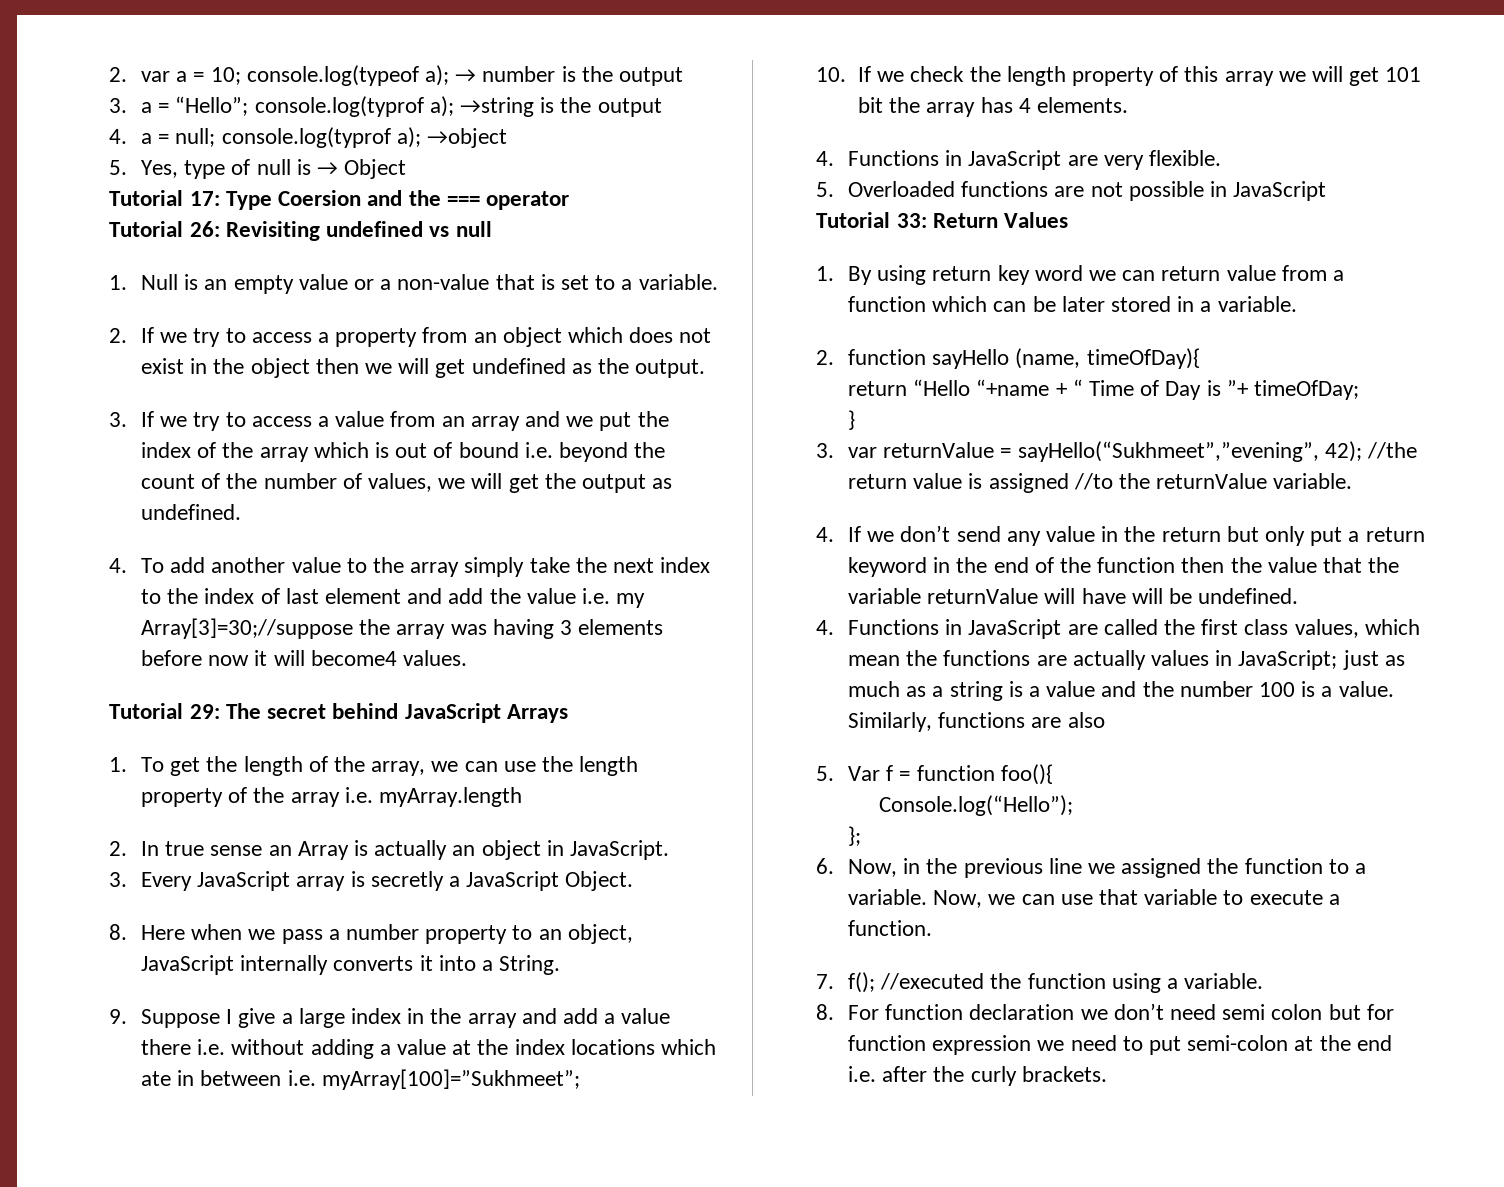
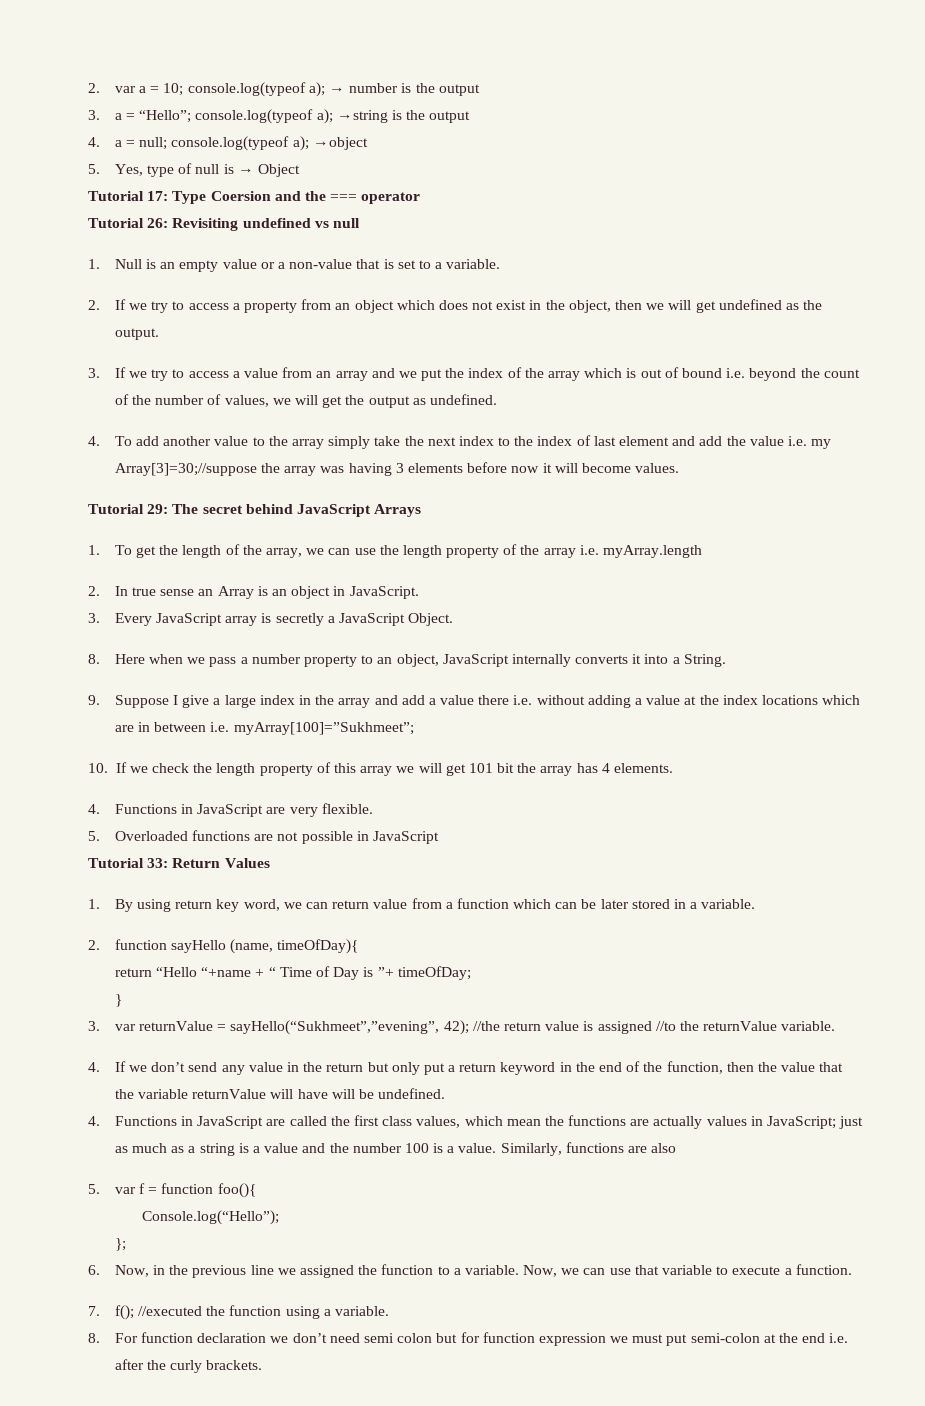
- 3. a = “Hello”; console.log(typrof a); →string is the output
+ 3. a = “Hello”; console.log(typeof a); →string is the output
- 4. a = null; console.log(typrof a); →object
+ 4. a = null; console.log(typeof a); →object
- 2. If we try to access a property from an object which does not exist in the object then we will get undefined as the output.
+ 2. If we try to access a property from an object which does not exist in the object, then we will get undefined as the output.
- 4. To add another value to the array simply take the next index to the index of last element and add the value i.e. my Array[3]=30;//suppose the array was having 3 elements before now it will become4 values.
+ 4. To add another value to the array simply take the next index to the index of last element and add the value i.e. my Array[3]=30;//suppose the array was having 3 elements before now it will become values.
- 2. In true sense an Array is actually an object in JavaScript.
+ 2. In true sense an Array is an object in JavaScript.
- 9. Suppose I give a large index in the array and add a value there i.e. without adding a value at the index locations which ate in between i.e. myArray[100]=”Sukhmeet”;
+ 9. Suppose I give a large index in the array and add a value there i.e. without adding a value at the index locations which are in between i.e. myArray[100]=”Sukhmeet”;
- 1. By using return key word we can return value from a function which can be later stored in a variable.
+ 1. By using return key word, we can return value from a function which can be later stored in a variable.
- 4. If we don’t send any value in the return but only put a return keyword in the end of the function then the value that the variable returnValue will have will be undefined.
+ 4. If we don’t send any value in the return but only put a return keyword in the end of the function, then the value that the variable returnValue will have will be undefined.
- 5. Var f = function foo(){
+ 5. var f = function foo(){
- 8. For function declaration we don’t need semi colon but for function expression we need to put semi-colon at the end i.e. after the curly brackets.
+ 8. For function declaration we don’t need semi colon but for function expression we must put semi-colon at the end i.e. after the curly brackets.

